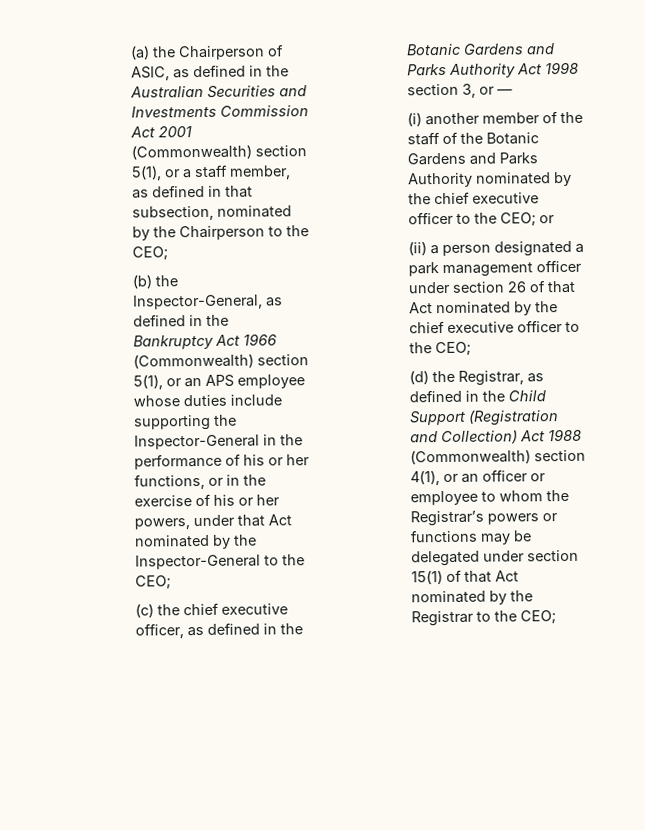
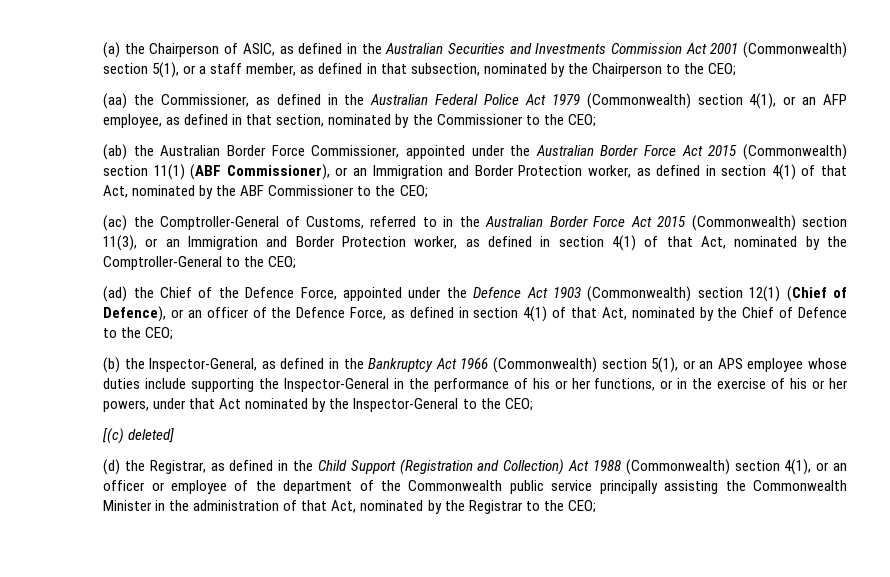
+ (aa) the Commissioner, as defined in the Australian Federal Police Act 1979 (Commonwealth) section 4(1), or an AFP employee, as defined in that section, nominated by the Commissioner to the CEO;
+ (ab) the Australian Border Force Commissioner, appointed under the Australian Border Force Act 2015 (Commonwealth) section 11(1) (ABF Commissioner), or an Immigration and Border Protection worker, as defined in section 4(1) of that Act, nominated by the ABF Commissioner to the CEO;
+ (ac) the Comptroller-General of Customs, referred to in the Australian Border Force Act 2015 (Commonwealth) section 11(3), or an Immigration and Border Protection worker, as defined in section 4(1) of that Act, nominated by the Comptroller-General to the CEO;
+ (ad) the Chief of the Defence Force, appointed under the Defence Act 1903 (Commonwealth) section 12(1) (Chief of Defence), or an officer of the Defence Force, as defined in section 4(1) of that Act, nominated by the Chief of Defence to the CEO;
- (c) the chief executive officer, as defined in the Botanic Gardens and Parks Authority Act 1998 section 3, or —
- (i) another member of the staff of the Botanic Gardens and Parks Authority nominated by the chief executive officer to the CEO; or
- (ii) a person designated a park management officer under section 26 of that Act nominated by the chief executive officer to the CEO;
+ [(c) deleted]
- (d) the Registrar, as defined in the Child Support (Registration and Collection) Act 1988 (Commonwealth) section 4(1), or an officer or employee to whom the Registrar’s powers or functions may be delegated under section 15(1) of that Act nominated by the Registrar to the CEO;
+ (d) the Registrar, as defined in the Child Support (Registration and Collection) Act 1988 (Commonwealth) section 4(1), or an officer or employee of the department of the Commonwealth public service principally assisting the Commonwealth Minister in the administration of that Act, nominated by the Registrar to the CEO;

